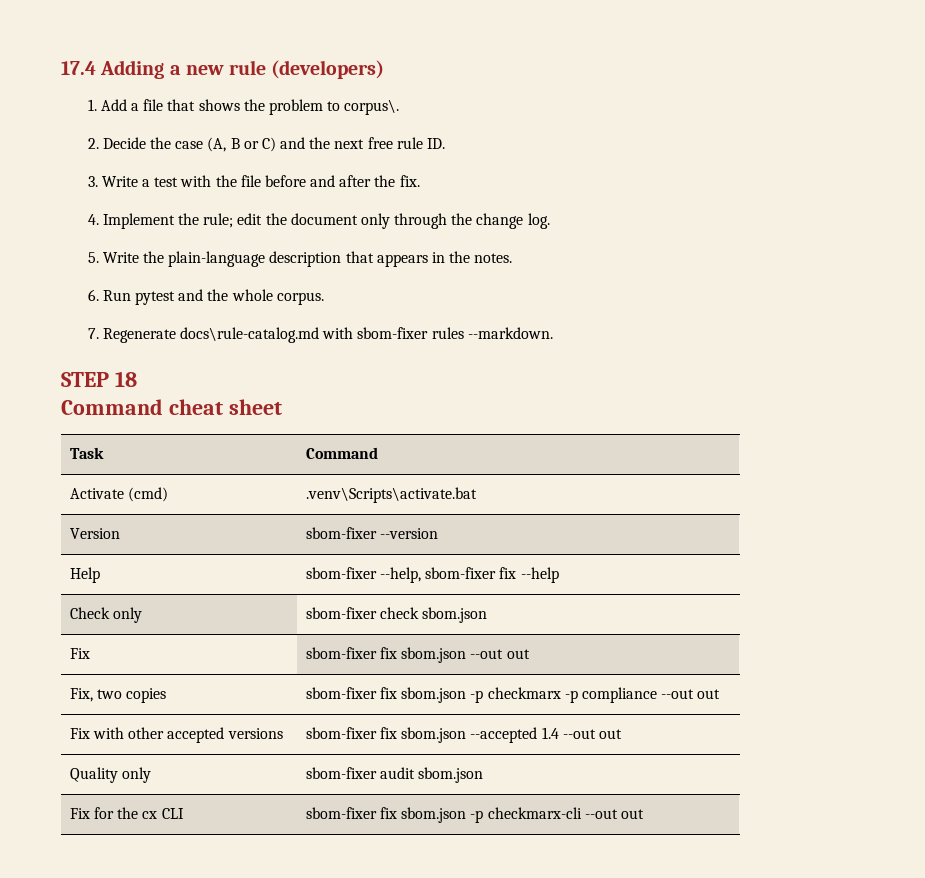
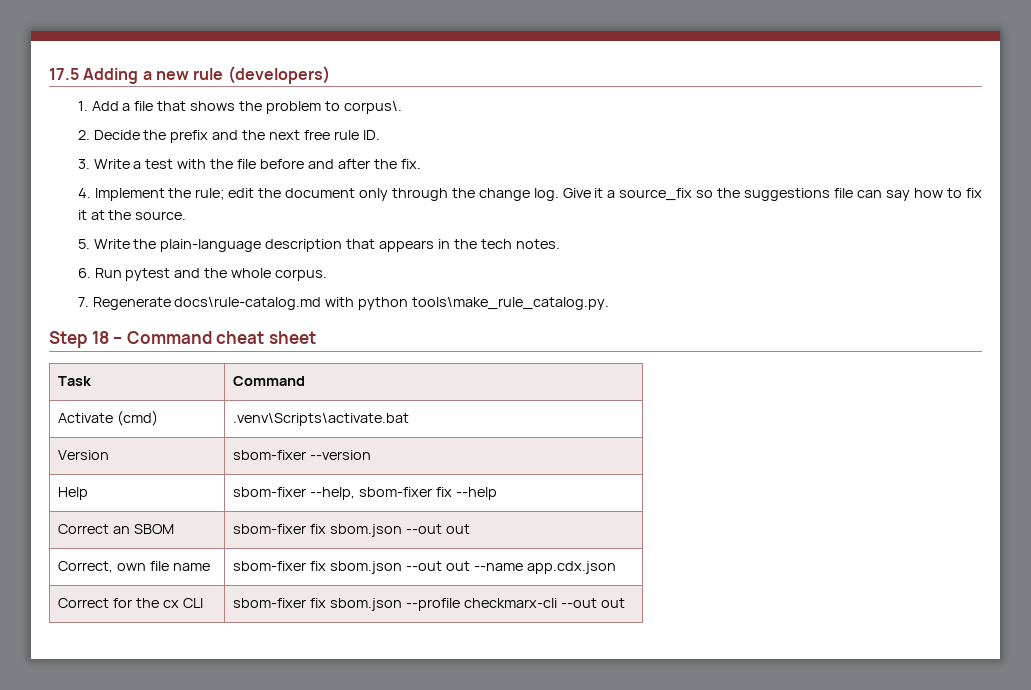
- 17.4 Adding a new rule (developers)
+ 17.5 Adding a new rule (developers)
- 2. Decide the case (A, B or C) and the next free rule ID.
+ 2. Decide the prefix and the next free rule ID.
+ Give it a source_fix so the suggestions file can say how to fix it at the source.
- 5. Write the plain-language description that appears in the notes.
+ 5. Write the plain-language description that appears in the tech notes.
- 7. Regenerate docs\rule-catalog.md with sbom-fixer rules --markdown.
- STEP 18
- Command cheat sheet
+ 7. Regenerate docs\rule-catalog.md with python tools\make_rule_catalog.py.
+ Step 18 – Command cheat sheet
- Check only | sbom-fixer check sbom.json
- Fix | sbom-fixer fix sbom.json --out out
+ Correct an SBOM | sbom-fixer fix sbom.json --out out
- Fix, two copies | sbom-fixer fix sbom.json -p checkmarx -p compliance --out out
- Fix with other accepted versions | sbom-fixer fix sbom.json --accepted 1.4 --out out
- Quality only | sbom-fixer audit sbom.json
- Fix for the cx CLI | sbom-fixer fix sbom.json -p checkmarx-cli --out out
+ Correct, own file name | sbom-fixer fix sbom.json --out out --name app.cdx.json
+ Correct for the cx CLI | sbom-fixer fix sbom.json --profile checkmarx-cli --out out

